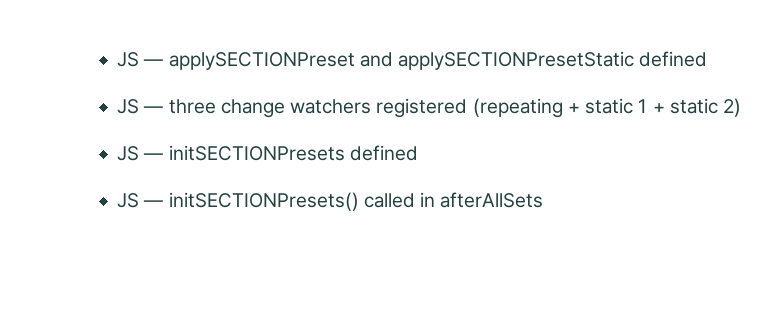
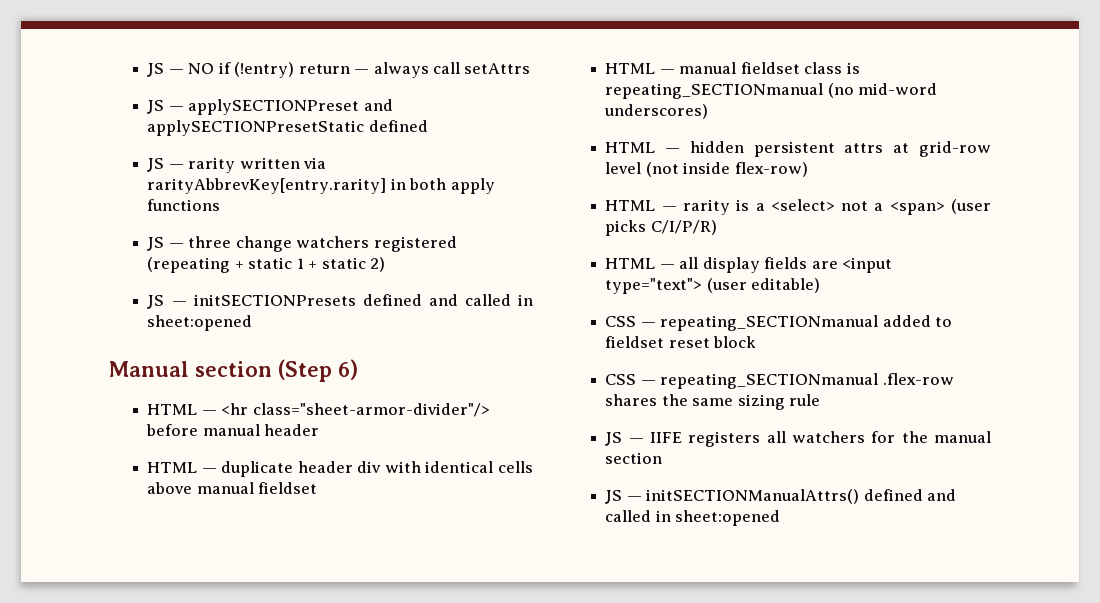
+ JS — NO if (!entry) return — always call setAttrs
  JS — applySECTIONPreset and applySECTIONPresetStatic defined
+ JS — rarity written via rarityAbbrevKey[entry.rarity] in both apply functions
- JS — initSECTIONPresets defined
- JS — initSECTIONPresets() called in afterAllSets
+ JS — initSECTIONPresets defined and called in sheet:opened
+ Manual section (Step 6)
+ HTML — <hr class="sheet-armor-divider"/> before manual header
+ HTML — duplicate header div with identical cells above manual fieldset
+ HTML — manual fieldset class is repeating_SECTIONmanual (no mid-word underscores)
+ HTML — hidden persistent attrs at grid-row level (not inside flex-row)
+ HTML — rarity is a <select> not a <span> (user picks C/I/P/R)
+ HTML — all display fields are <input type="text"> (user editable)
+ CSS — repeating_SECTIONmanual added to fieldset reset block
+ CSS — repeating_SECTIONmanual .flex-row shares the same sizing rule
+ JS — IIFE registers all watchers for the manual section
+ JS — initSECTIONManualAttrs() defined and called in sheet:opened

